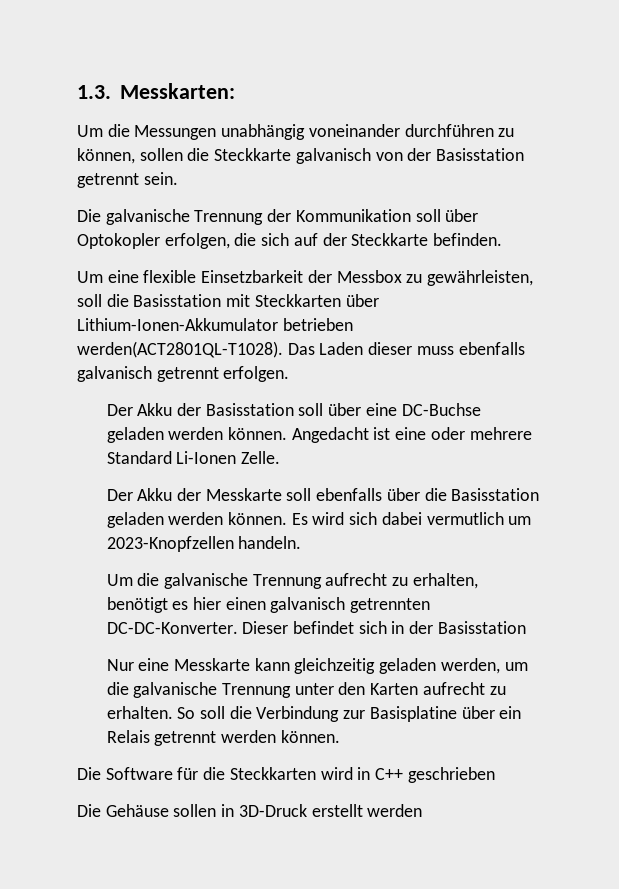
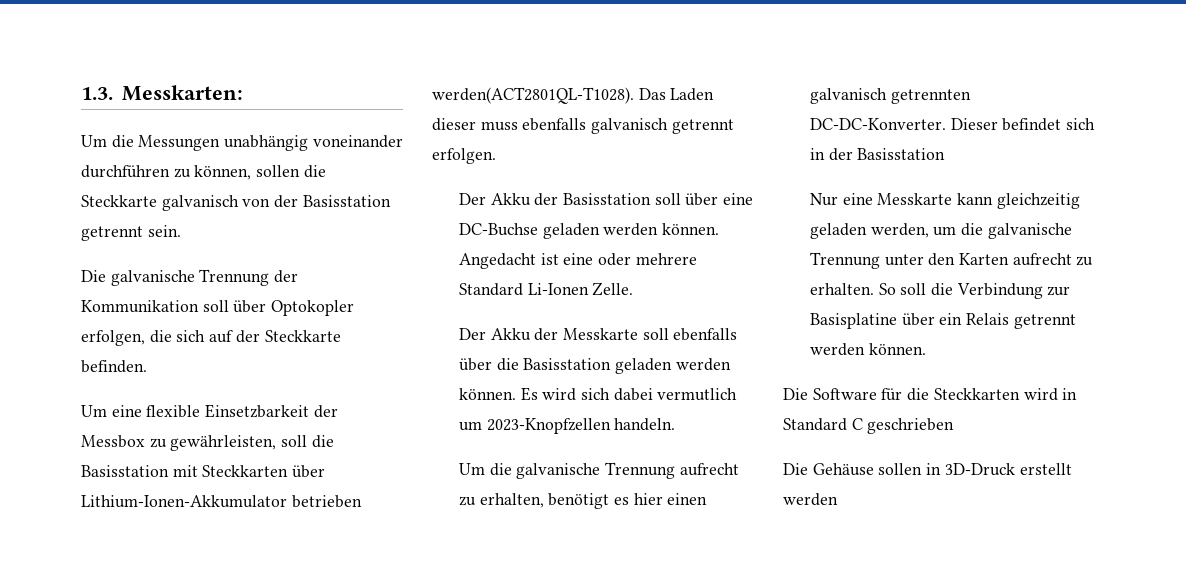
- Die Software für die Steckkarten wird in C++ geschrieben
+ Die Software für die Steckkarten wird in Standard C geschrieben

